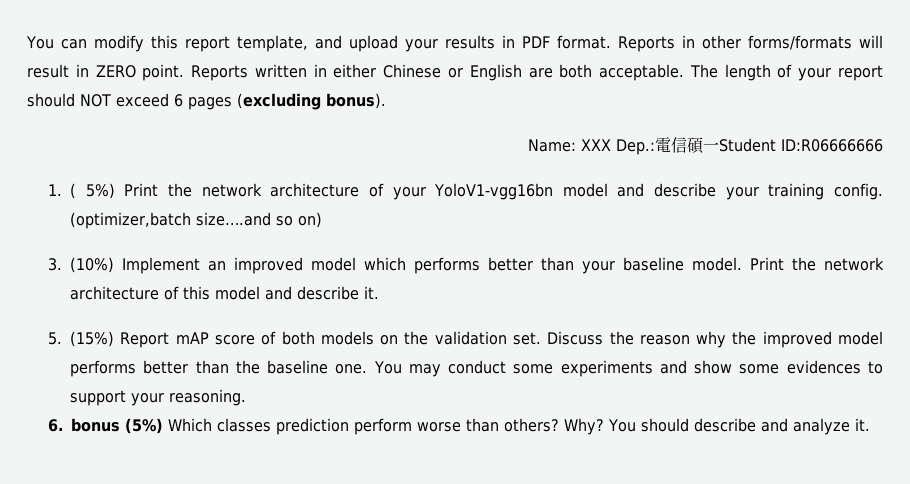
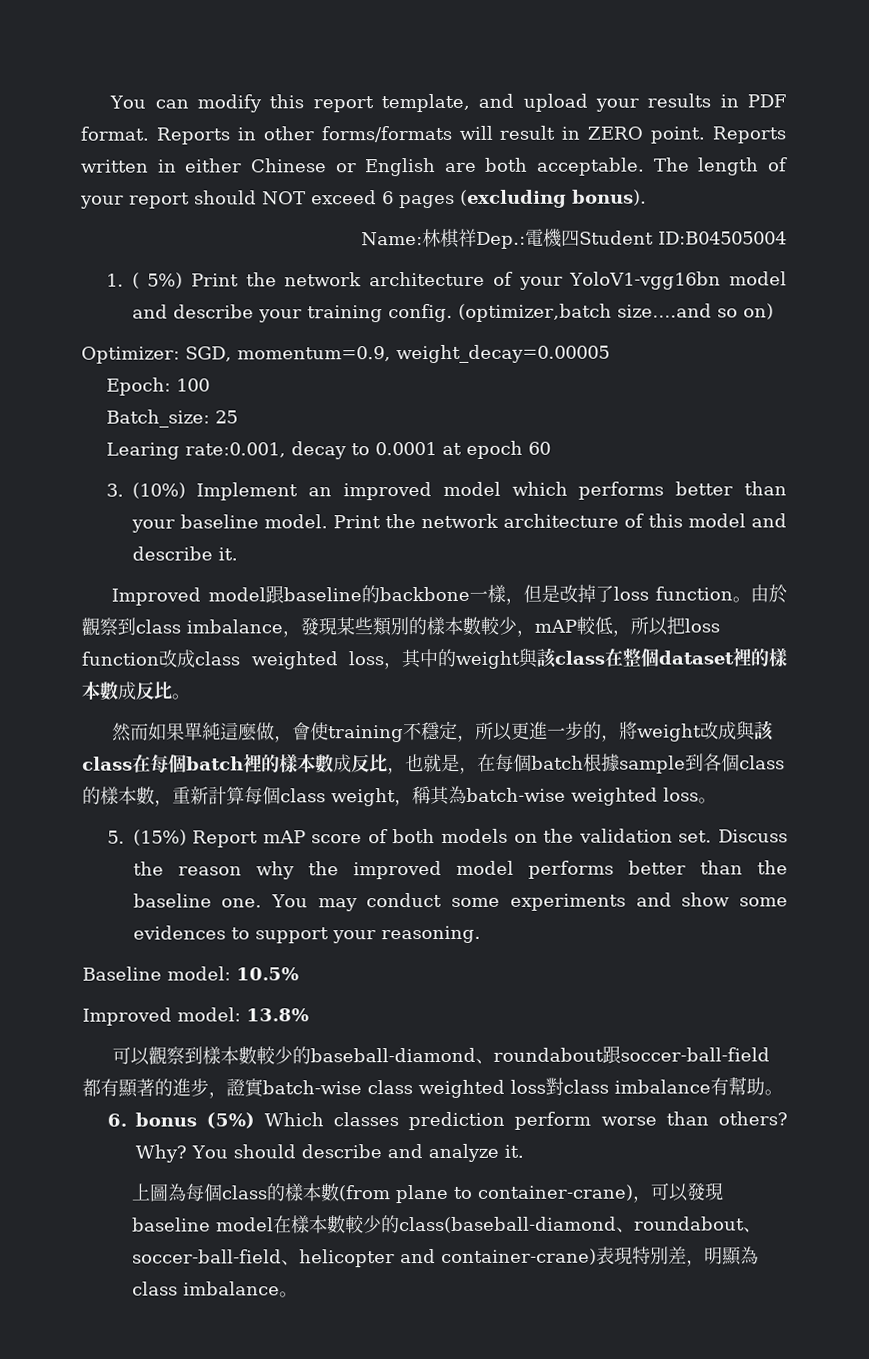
- Name: XXX Dep.:電信碩一Student ID:R06666666
+ Name:林棋祥Dep.:電機四Student ID:B04505004
+ Optimizer: SGD, momentum=0.9, weight_decay=0.00005
+ Epoch: 100
+ Batch_size: 25
+ Learing rate:0.001, decay to 0.0001 at epoch 60
+ Improved model跟baseline的backbone一樣，但是改掉了loss function。由於觀察到class imbalance，發現某些類別的樣本數較少，mAP較低，所以把loss function改成class weighted loss，其中的weight與該class在整個dataset裡的樣本數成反比。
+ 然而如果單純這麼做，會使training不穩定，所以更進一步的，將weight改成與該class在每個batch裡的樣本數成反比，也就是，在每個batch根據sample到各個class的樣本數，重新計算每個class weight，稱其為batch-wise weighted loss。
+ Baseline model: 10.5%
+ Improved model: 13.8%
+ 可以觀察到樣本數較少的baseball-diamond、roundabout跟soccer-ball-field都有顯著的進步，證實batch-wise class weighted loss對class imbalance有幫助。
+ 上圖為每個class的樣本數(from plane to container-crane)，可以發現baseline model在樣本數較少的class(baseball-diamond、roundabout、soccer-ball-field、helicopter and container-crane)表現特別差，明顯為class imbalance。

